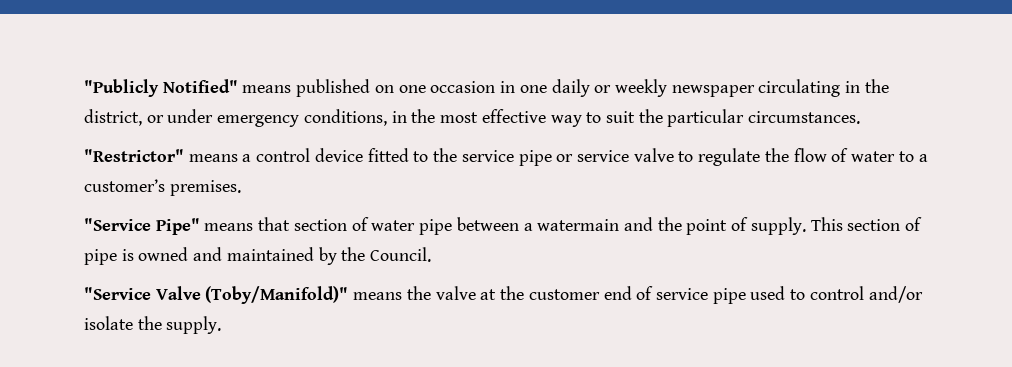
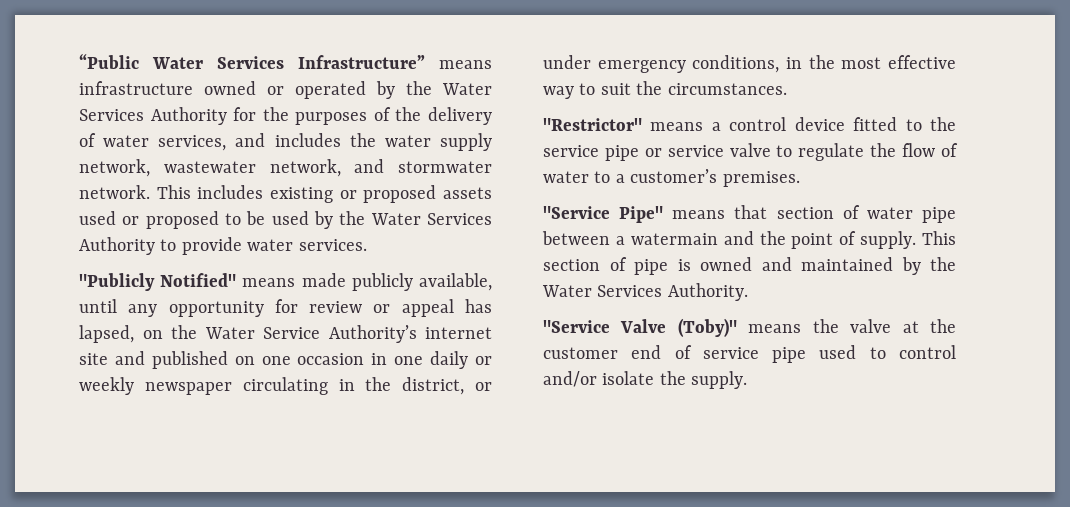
- "Publicly Notified" means published on one occasion in one daily or weekly newspaper circulating in the district, or under emergency conditions, in the most effective way to suit the particular circumstances.
+ “Public Water Services Infrastructure” means infrastructure owned or operated by the Water Services Authority for the purposes of the delivery of water services, and includes the water supply network, wastewater network, and stormwater network. This includes existing or proposed assets used or proposed to be used by the Water Services Authority to provide water services.
+ "Publicly Notified" means made publicly available, until any opportunity for review or appeal has lapsed, on the Water Service Authority’s internet site and published on one occasion in one daily or weekly newspaper circulating in the district, or under emergency conditions, in the most effective way to suit the circumstances.
- This section of pipe is owned and maintained by the Council.
+ This section of pipe is owned and maintained by the Water Services Authority.
- "Service Valve (Toby/Manifold)" means the valve at the customer end of service pipe used to control and/or isolate the supply.
+ "Service Valve (Toby)" means the valve at the customer end of service pipe used to control and/or isolate the supply.

